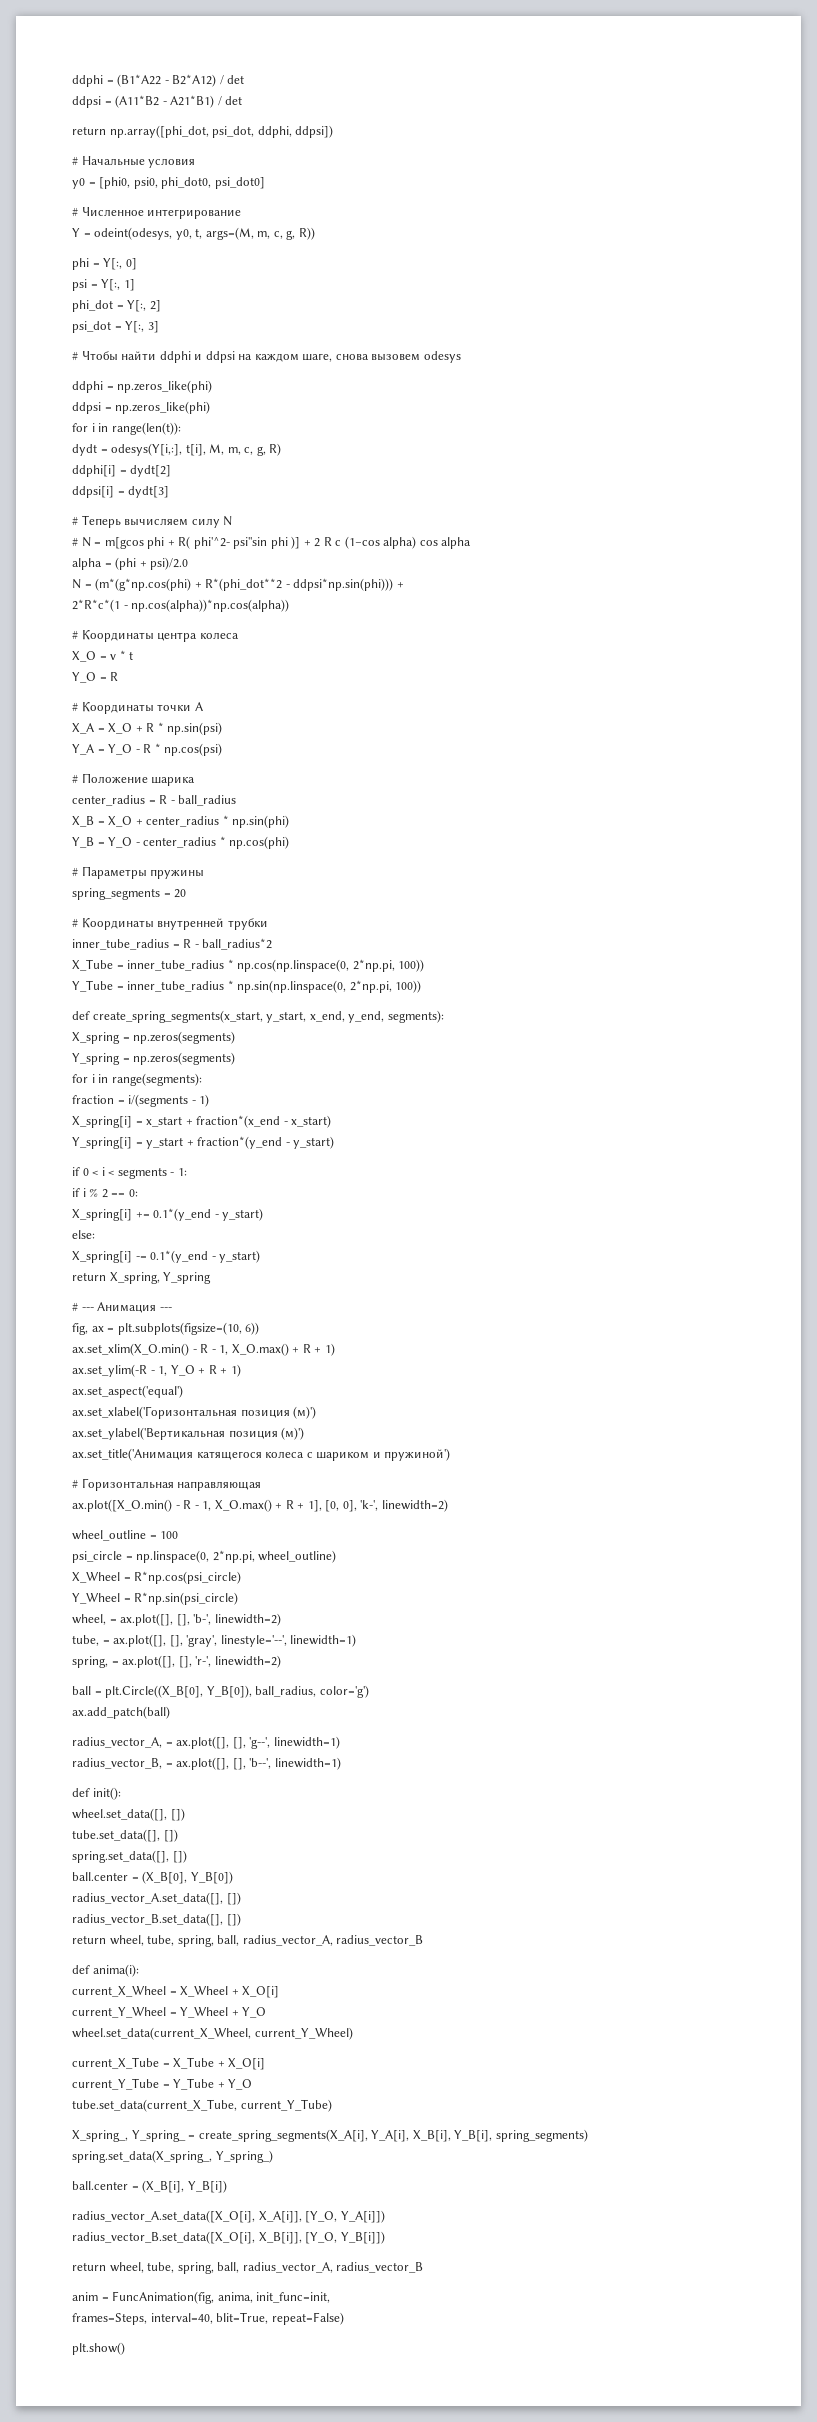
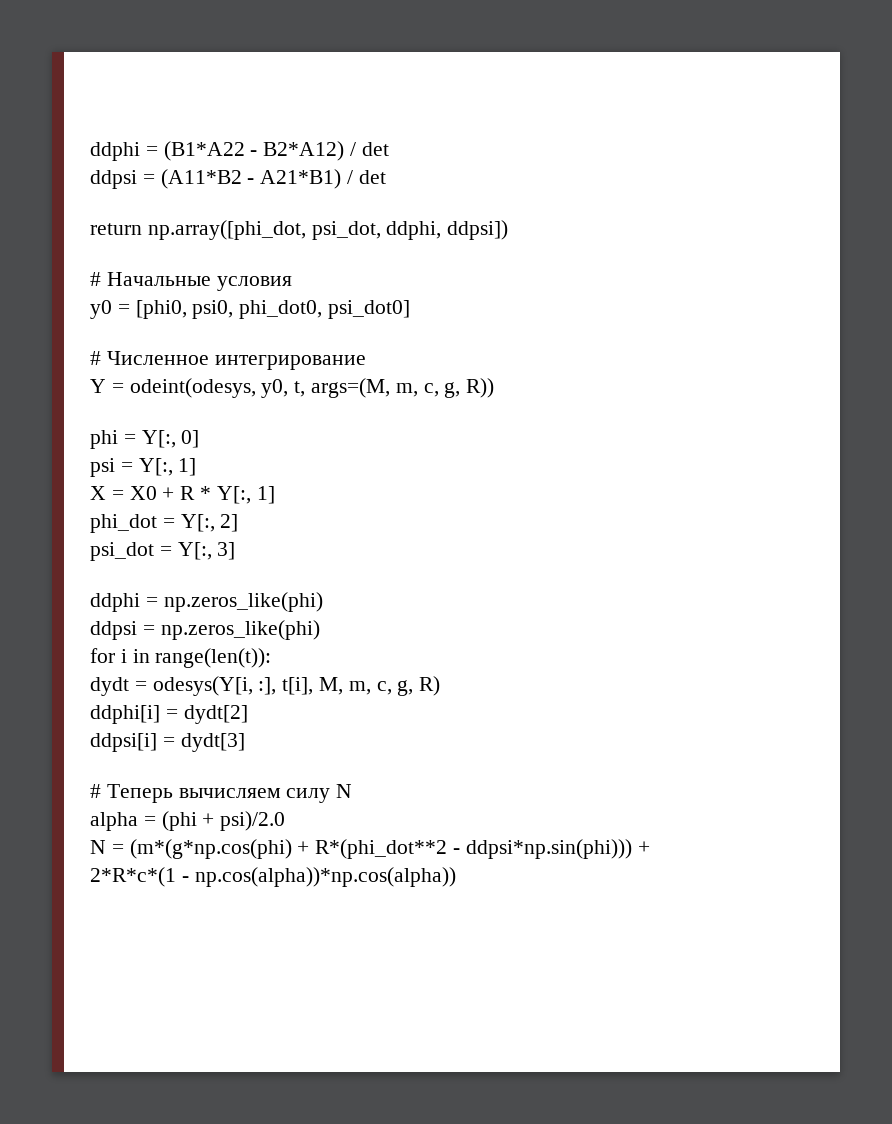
+ X = X0 + R * Y[:, 1]
- # Чтобы найти ddphi и ddpsi на каждом шаге, снова вызовем odesys
- dydt = odesys(Y[i,:], t[i], M, m, c, g, R)
+ dydt = odesys(Y[i, :], t[i], M, m, c, g, R)
- # N = m[gcos phi + R( phi'^2- psi''sin phi )] + 2 R c (1−cos alpha) cos alpha
- # Координаты центра колеса
- X_O = v * t
- Y_O = R
- # Координаты точки A
- X_A = X_O + R * np.sin(psi)
- Y_A = Y_O - R * np.cos(psi)
- # Положение шарика
- center_radius = R - ball_radius
- X_B = X_O + center_radius * np.sin(phi)
- Y_B = Y_O - center_radius * np.cos(phi)
- # Параметры пружины
- spring_segments = 20
- # Координаты внутренней трубки
- inner_tube_radius = R - ball_radius*2
- X_Tube = inner_tube_radius * np.cos(np.linspace(0, 2*np.pi, 100))
- Y_Tube = inner_tube_radius * np.sin(np.linspace(0, 2*np.pi, 100))
- def create_spring_segments(x_start, y_start, x_end, y_end, segments):
- X_spring = np.zeros(segments)
- Y_spring = np.zeros(segments)
- for i in range(segments):
- fraction = i/(segments - 1)
- X_spring[i] = x_start + fraction*(x_end - x_start)
- Y_spring[i] = y_start + fraction*(y_end - y_start)
- if 0 < i < segments - 1:
- if i % 2 == 0:
- X_spring[i] += 0.1*(y_end - y_start)
- else:
- X_spring[i] -= 0.1*(y_end - y_start)
- return X_spring, Y_spring
- # --- Анимация ---
- fig, ax = plt.subplots(figsize=(10, 6))
- ax.set_xlim(X_O.min() - R - 1, X_O.max() + R + 1)
- ax.set_ylim(-R - 1, Y_O + R + 1)
- ax.set_aspect('equal')
- ax.set_xlabel('Горизонтальная позиция (м)')
- ax.set_ylabel('Вертикальная позиция (м)')
- ax.set_title('Анимация катящегося колеса с шариком и пружиной')
- # Горизонтальная направляющая
- ax.plot([X_O.min() - R - 1, X_O.max() + R + 1], [0, 0], 'k-', linewidth=2)
- wheel_outline = 100
- psi_circle = np.linspace(0, 2*np.pi, wheel_outline)
- X_Wheel = R*np.cos(psi_circle)
- Y_Wheel = R*np.sin(psi_circle)
- wheel, = ax.plot([], [], 'b-', linewidth=2)
- tube, = ax.plot([], [], 'gray', linestyle='--', linewidth=1)
- spring, = ax.plot([], [], 'r-', linewidth=2)
- ball = plt.Circle((X_B[0], Y_B[0]), ball_radius, color='g')
- ax.add_patch(ball)
- radius_vector_A, = ax.plot([], [], 'g--', linewidth=1)
- radius_vector_B, = ax.plot([], [], 'b--', linewidth=1)
- def init():
- wheel.set_data([], [])
- tube.set_data([], [])
- spring.set_data([], [])
- ball.center = (X_B[0], Y_B[0])
- radius_vector_A.set_data([], [])
- radius_vector_B.set_data([], [])
- return wheel, tube, spring, ball, radius_vector_A, radius_vector_B
- def anima(i):
- current_X_Wheel = X_Wheel + X_O[i]
- current_Y_Wheel = Y_Wheel + Y_O
- wheel.set_data(current_X_Wheel, current_Y_Wheel)
- current_X_Tube = X_Tube + X_O[i]
- current_Y_Tube = Y_Tube + Y_O
- tube.set_data(current_X_Tube, current_Y_Tube)
- X_spring_, Y_spring_ = create_spring_segments(X_A[i], Y_A[i], X_B[i], Y_B[i], spring_segments)
- spring.set_data(X_spring_, Y_spring_)
- ball.center = (X_B[i], Y_B[i])
- radius_vector_A.set_data([X_O[i], X_A[i]], [Y_O, Y_A[i]])
- radius_vector_B.set_data([X_O[i], X_B[i]], [Y_O, Y_B[i]])
- return wheel, tube, spring, ball, radius_vector_A, radius_vector_B
- anim = FuncAnimation(fig, anima, init_func=init,
- frames=Steps, interval=40, blit=True, repeat=False)
- plt.show()

